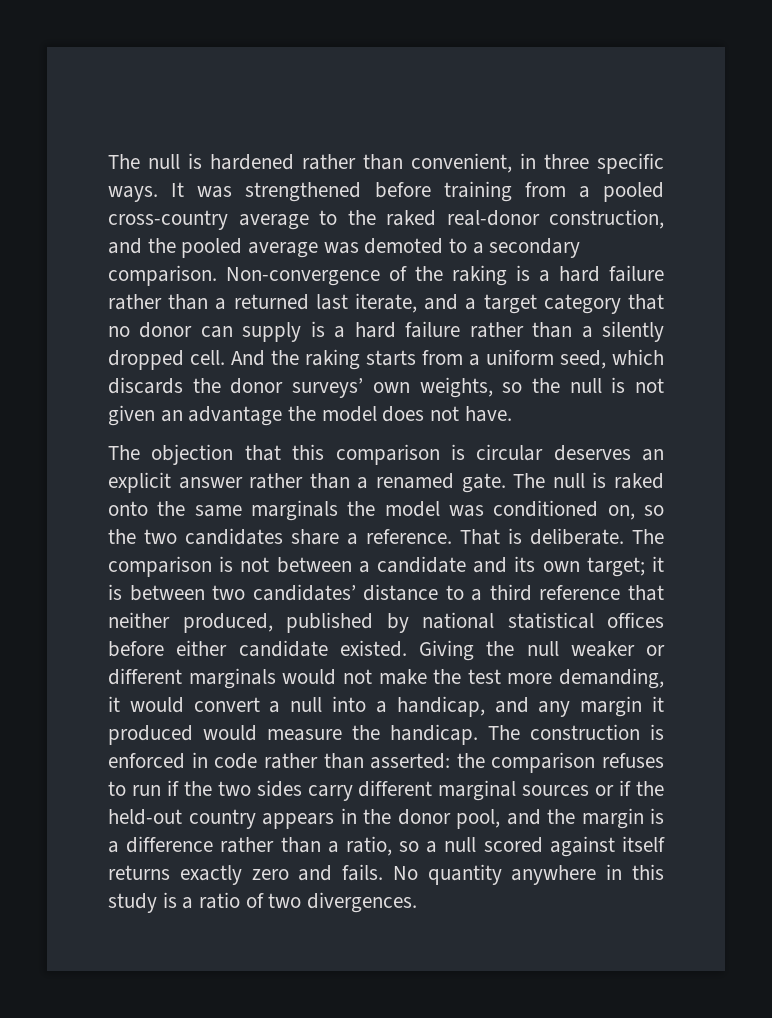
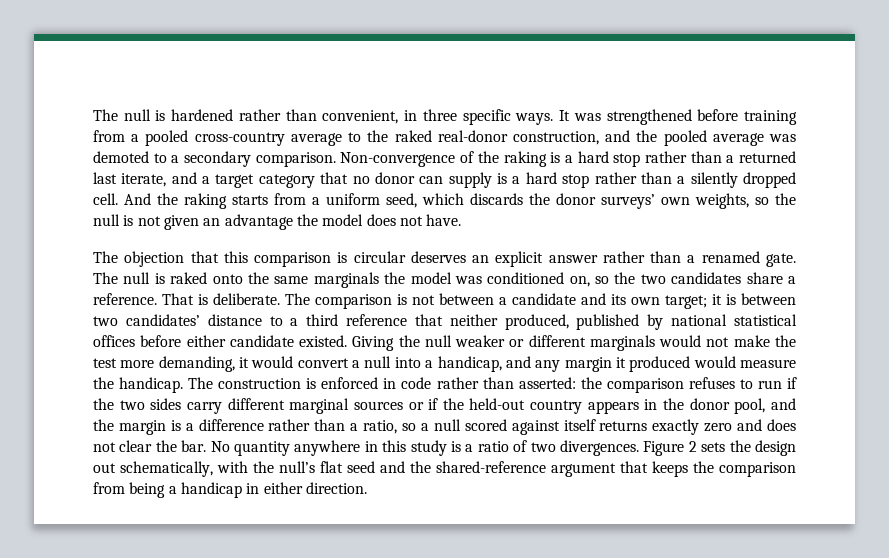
- Non-convergence of the raking is a hard failure rather than a returned last iterate, and a target category that no donor can supply is a hard failure rather than a silently dropped cell.
+ Non-convergence of the raking is a hard stop rather than a returned last iterate, and a target category that no donor can supply is a hard stop rather than a silently dropped cell.
- The construction is enforced in code rather than asserted: the comparison refuses to run if the two sides carry different marginal sources or if the held-out country appears in the donor pool, and the margin is a difference rather than a ratio, so a null scored against itself returns exactly zero and fails.
+ The construction is enforced in code rather than asserted: the comparison refuses to run if the two sides carry different marginal sources or if the held-out country appears in the donor pool, and the margin is a difference rather than a ratio, so a null scored against itself returns exactly zero and does not clear the bar.
+ Figure 2 sets the design out schematically, with the null’s flat seed and the shared-reference argument that keeps the comparison from being a handicap in either direction.

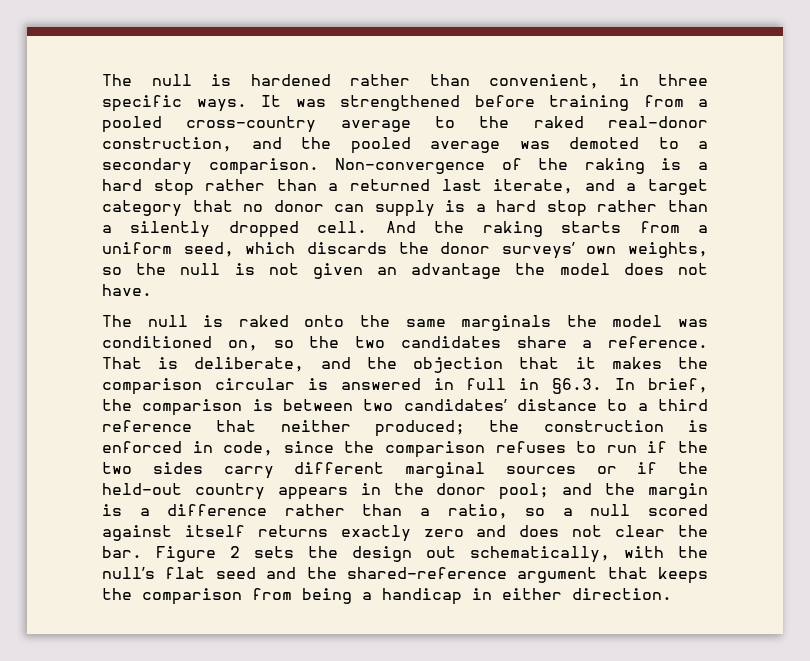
- The objection that this comparison is circular deserves an explicit answer rather than a renamed gate. The null is raked onto the same marginals the model was conditioned on, so the two candidates share a reference.
+ The null is raked onto the same marginals the model was conditioned on, so the two candidates share a reference.
- That is deliberate. The comparison is not between a candidate and its own target; it is between two candidates’ distance to a third reference that neither produced, published by national statistical offices before either candidate existed. Giving the null weaker or different marginals would not make the test more demanding, it would convert a null into a handicap, and any margin it produced would measure the handicap. The construction is enforced in code rather than asserted: the comparison refuses to run if the two sides carry different marginal sources or if the held-out country appears in the donor pool, and the margin is a difference rather than a ratio, so a null scored against itself returns exactly zero and does not clear the bar.
+ That is deliberate, and the objection that it makes the comparison circular is answered in full in §6.3. In brief, the comparison is between two candidates’ distance to a third reference that neither produced; the construction is enforced in code, since the comparison refuses to run if the two sides carry different marginal sources or if the held-out country appears in the donor pool; and the margin is a difference rather than a ratio, so a null scored against itself returns exactly zero and does not clear the bar.
- No quantity anywhere in this study is a ratio of two divergences.

